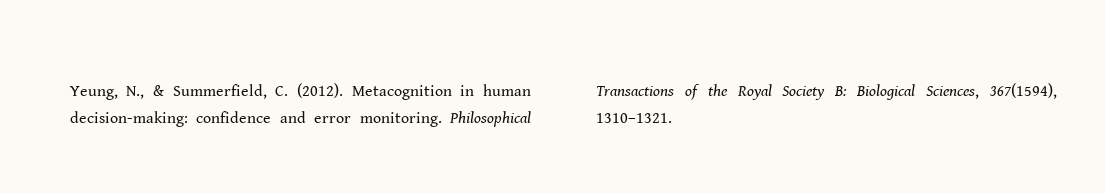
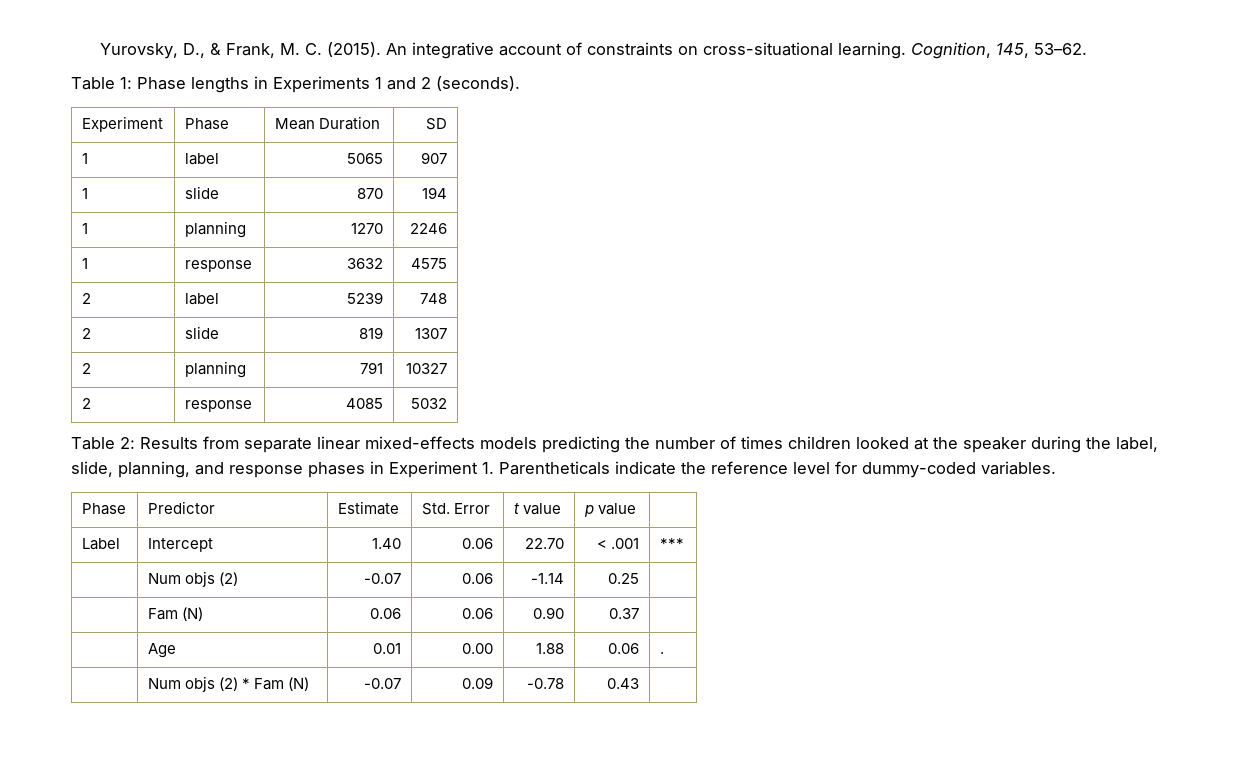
- Yeung, N., & Summerfield, C. (2012). Metacognition in human decision-making: confidence and error monitoring. Philosophical Transactions of the Royal Society B: Biological Sciences, 367(1594), 1310–1321.
+ Yurovsky, D., & Frank, M. C. (2015). An integrative account of constraints on cross-situational learning. Cognition, 145, 53–62.
+ Table 1: Phase lengths in Experiments 1 and 2 (seconds).
+ Experiment | Phase | Mean Duration | SD
+ 1 | label | 5065 | 907
+ 1 | slide | 870 | 194
+ 1 | planning | 1270 | 2246
+ 1 | response | 3632 | 4575
+ 2 | label | 5239 | 748
+ 2 | slide | 819 | 1307
+ 2 | planning | 791 | 10327
+ 2 | response | 4085 | 5032
+ Table 2: Results from separate linear mixed-effects models predicting the number of times children looked at the speaker during the label, slide, planning, and response phases in Experiment 1. Parentheticals indicate the reference level for dummy-coded variables.
+ Phase | Predictor | Estimate | Std. Error | t value | p value |
+ Label | Intercept | 1.40 | 0.06 | 22.70 | < .001 | ***
+ | Num objs (2) | -0.07 | 0.06 | -1.14 | 0.25 |
+ | Fam (N) | 0.06 | 0.06 | 0.90 | 0.37 |
+ | Age | 0.01 | 0.00 | 1.88 | 0.06 | .
+ | Num objs (2) * Fam (N) | -0.07 | 0.09 | -0.78 | 0.43 |

